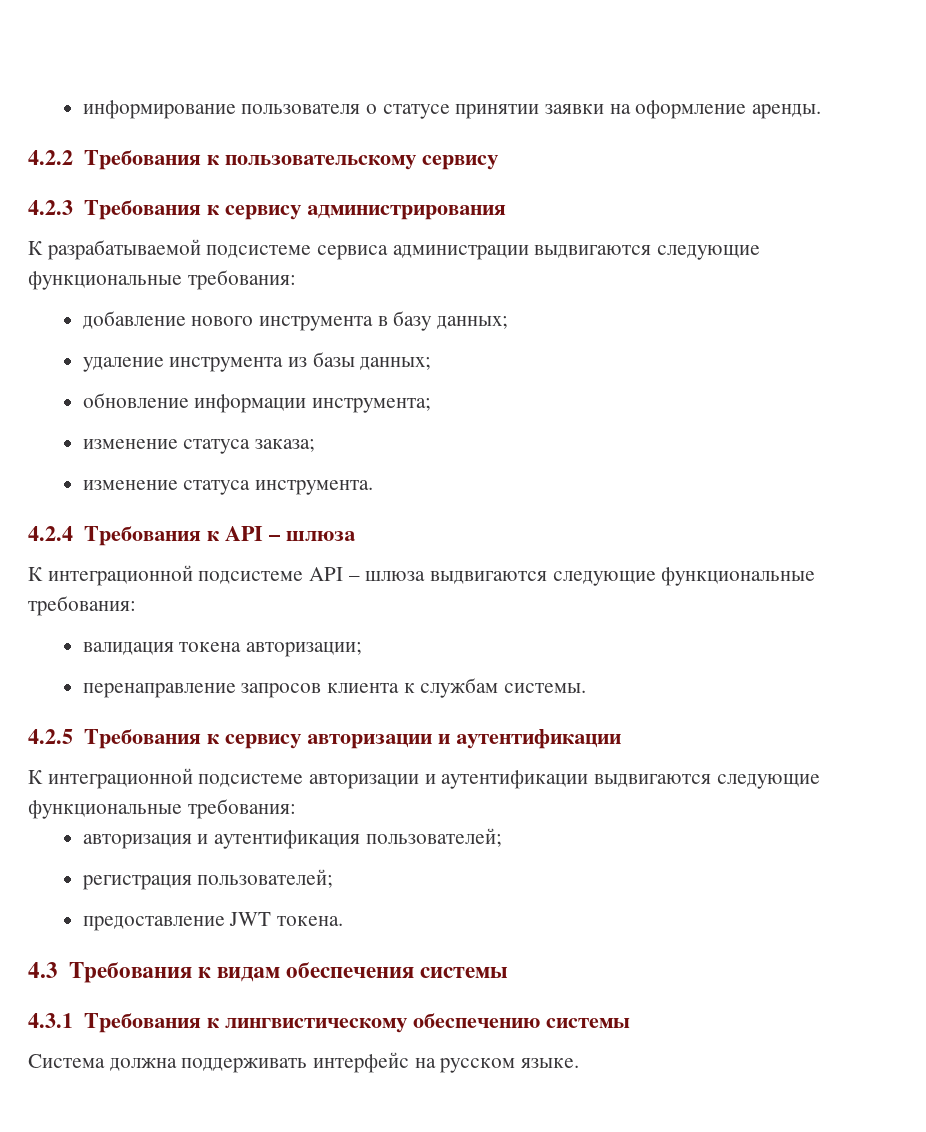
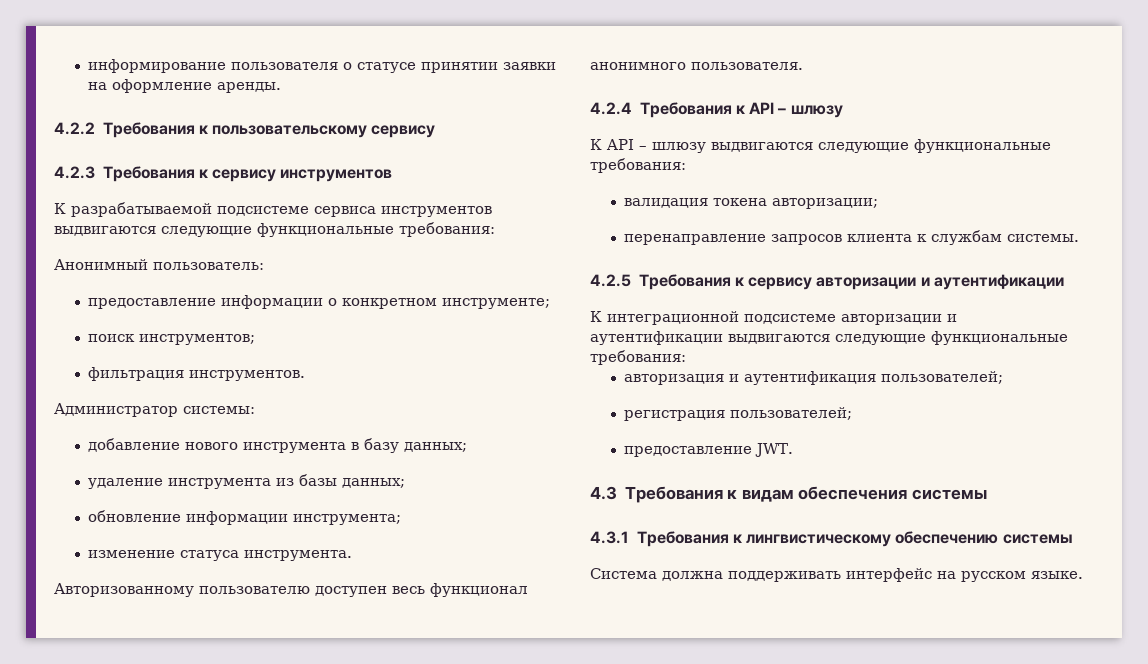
- 4.2.3 Требования к сервису администрирования
+ 4.2.3 Требования к сервису инструментов
- К разрабатываемой подсистеме сервиса администрации выдвигаются следующие функциональные требования:
+ К разрабатываемой подсистеме сервиса инструментов выдвигаются следующие функциональные требования:
+ Анонимный пользователь:
+ предоставление информации о конкретном инструменте;
+ поиск инструментов;
+ фильтрация инструментов.
+ Администратор системы:
- изменение статуса заказа;
  изменение статуса инструмента.
+ Авторизованному пользователю доступен весь функционал анонимного пользователя.
- 4.2.4 Требования к API – шлюза
- К интеграционной подсистеме API – шлюза выдвигаются следующие функциональные требования:
+ 4.2.4 Требования к API – шлюзу
+ К API – шлюзу выдвигаются следующие функциональные требования:
- предоставление JWT токена.
+ предоставление JWT.

